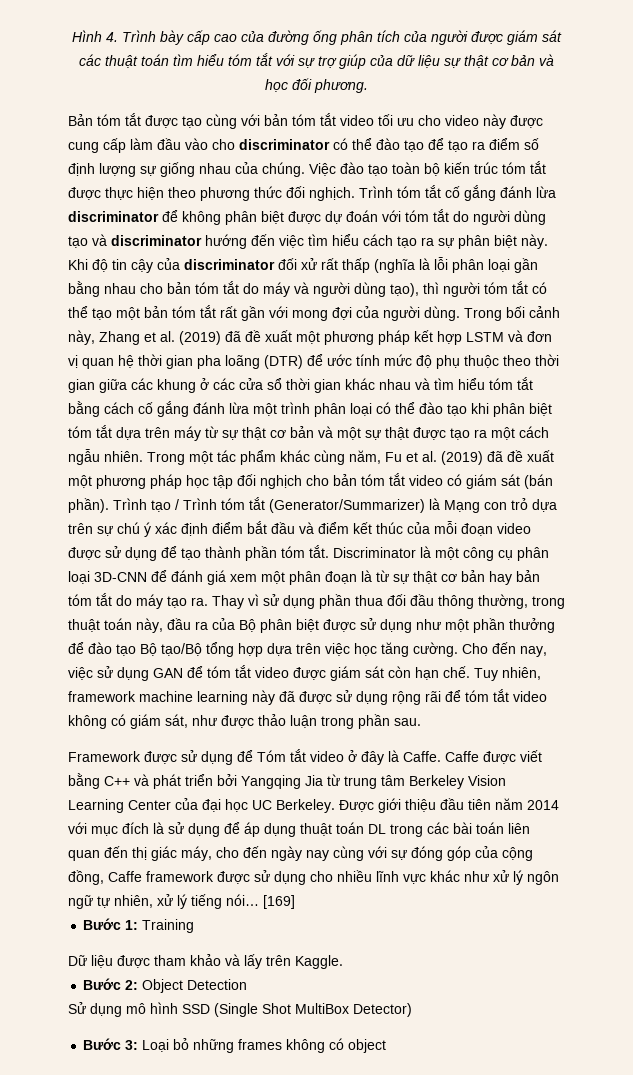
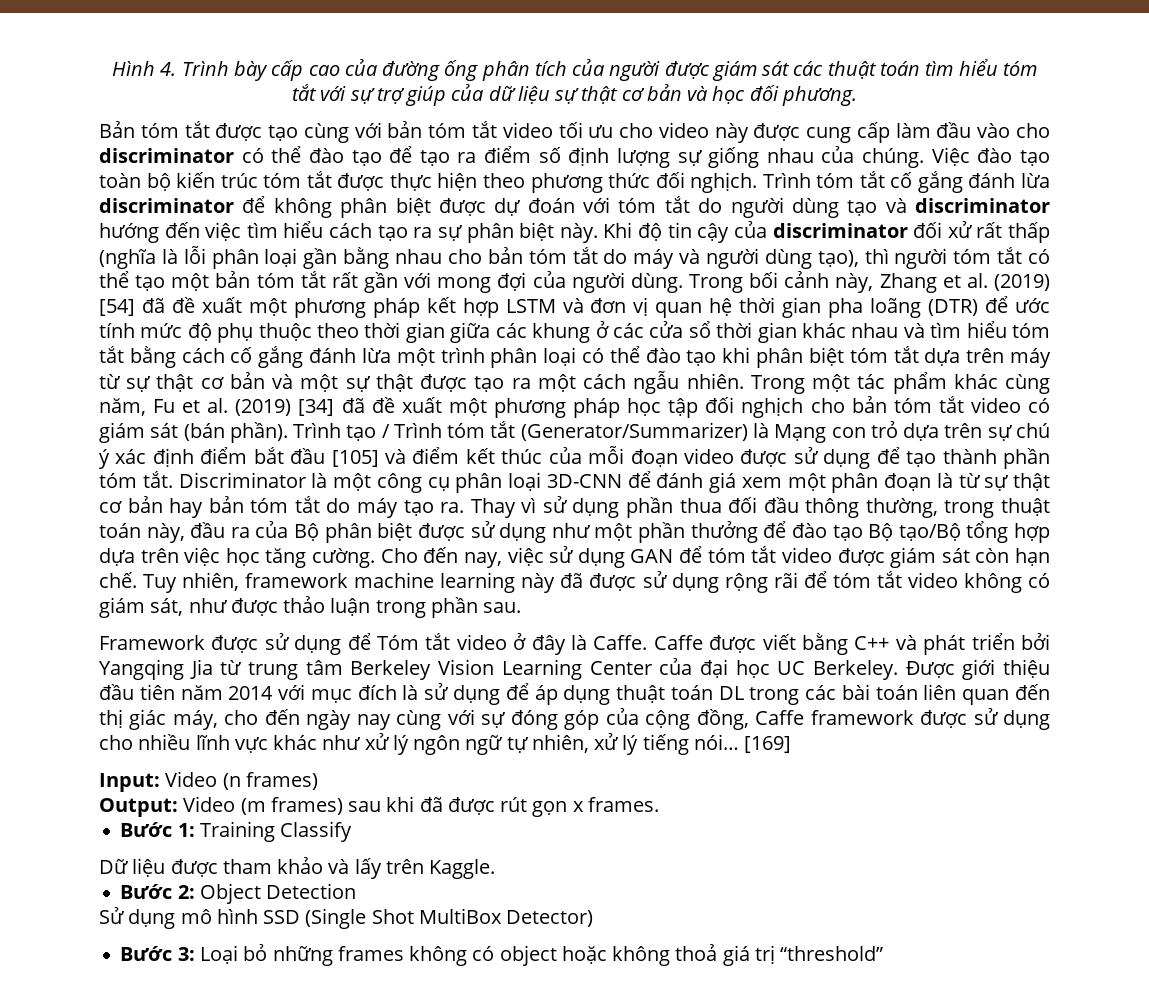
- Trong bối cảnh này, Zhang et al. (2019) đã đề xuất một phương pháp kết hợp LSTM và đơn vị quan hệ thời gian pha loãng (DTR) để ước tính mức độ phụ thuộc theo thời gian giữa các khung ở các cửa sổ thời gian khác nhau và tìm hiểu tóm tắt bằng cách cố gắng đánh lừa một trình phân loại có thể đào tạo khi phân biệt tóm tắt dựa trên máy từ sự thật cơ bản và một sự thật được tạo ra một cách ngẫu nhiên.
+ Trong bối cảnh này, Zhang et al. (2019) [54] đã đề xuất một phương pháp kết hợp LSTM và đơn vị quan hệ thời gian pha loãng (DTR) để ước tính mức độ phụ thuộc theo thời gian giữa các khung ở các cửa sổ thời gian khác nhau và tìm hiểu tóm tắt bằng cách cố gắng đánh lừa một trình phân loại có thể đào tạo khi phân biệt tóm tắt dựa trên máy từ sự thật cơ bản và một sự thật được tạo ra một cách ngẫu nhiên.
- Trong một tác phẩm khác cùng năm, Fu et al. (2019) đã đề xuất một phương pháp học tập đối nghịch cho bản tóm tắt video có giám sát (bán phần).
+ Trong một tác phẩm khác cùng năm, Fu et al. (2019) [34] đã đề xuất một phương pháp học tập đối nghịch cho bản tóm tắt video có giám sát (bán phần).
- Trình tạo / Trình tóm tắt (Generator/Summarizer) là Mạng con trỏ dựa trên sự chú ý xác định điểm bắt đầu và điểm kết thúc của mỗi đoạn video được sử dụng để tạo thành phần tóm tắt.
+ Trình tạo / Trình tóm tắt (Generator/Summarizer) là Mạng con trỏ dựa trên sự chú ý xác định điểm bắt đầu [105] và điểm kết thúc của mỗi đoạn video được sử dụng để tạo thành phần tóm tắt.
+ Input: Video (n frames)
+ Output: Video (m frames) sau khi đã được rút gọn x frames.
- Bước 1: Training
+ Bước 1: Training Classify
- Bước 3: Loại bỏ những frames không có object
+ Bước 3: Loại bỏ những frames không có object hoặc không thoả giá trị “threshold”

